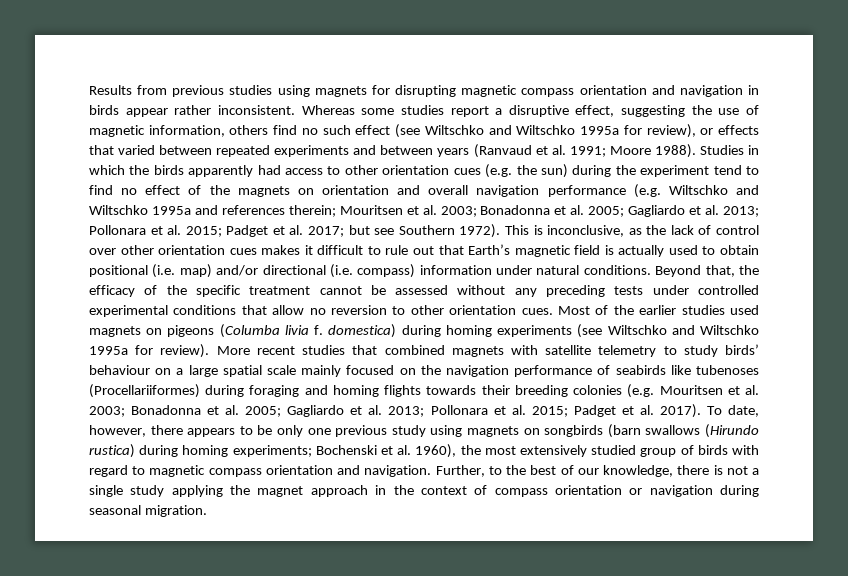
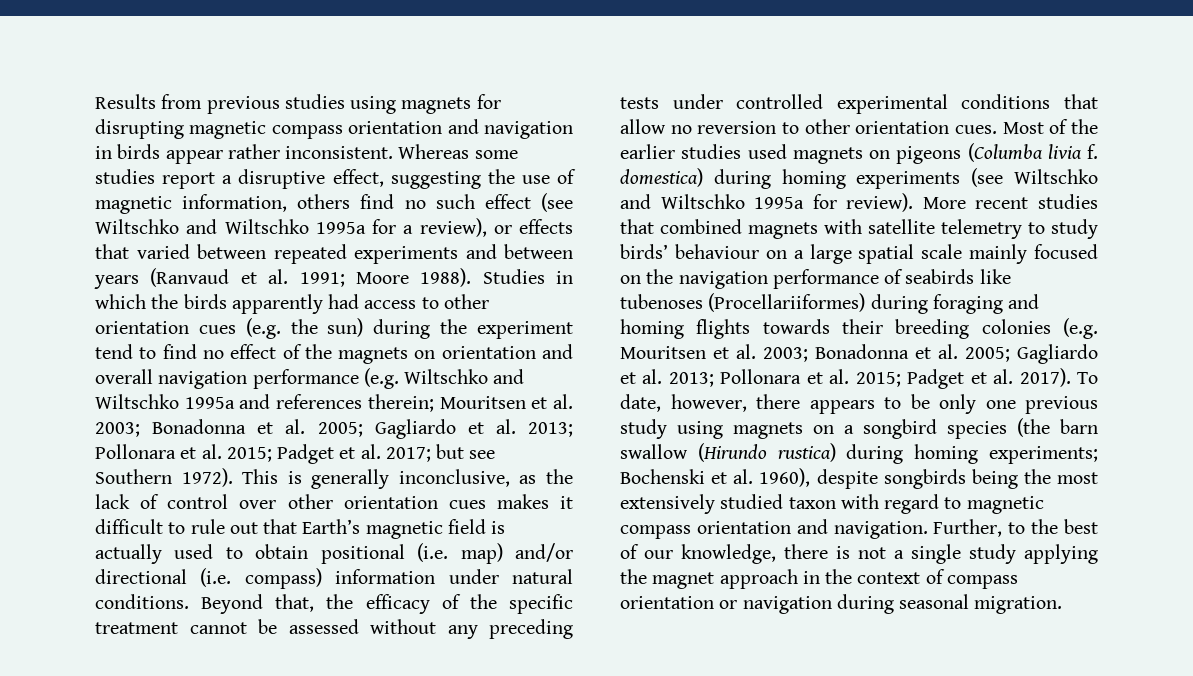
- Whereas some studies report a disruptive effect, suggesting the use of magnetic information, others find no such effect (see Wiltschko and Wiltschko 1995a for review), or effects that varied between repeated experiments and between years (Ranvaud et al. 1991; Moore 1988).
+ Whereas some studies report a disruptive effect, suggesting the use of magnetic information, others find no such effect (see Wiltschko and Wiltschko 1995a for a review), or effects that varied between repeated experiments and between years (Ranvaud et al. 1991; Moore 1988).
- This is inconclusive, as the lack of control over other orientation cues makes it difficult to rule out that Earth’s magnetic field is actually used to obtain positional (i.e. map) and/or directional (i.e. compass) information under natural conditions.
+ This is generally inconclusive, as the lack of control over other orientation cues makes it difficult to rule out that Earth’s magnetic field is actually used to obtain positional (i.e. map) and/or directional (i.e. compass) information under natural conditions.
- To date, however, there appears to be only one previous study using magnets on songbirds (barn swallows (Hirundo rustica) during homing experiments; Bochenski et al. 1960), the most extensively studied group of birds with regard to magnetic compass orientation and navigation.
+ To date, however, there appears to be only one previous study using magnets on a songbird species (the barn swallow (Hirundo rustica) during homing experiments; Bochenski et al. 1960), despite songbirds being the most extensively studied taxon with regard to magnetic compass orientation and navigation.

